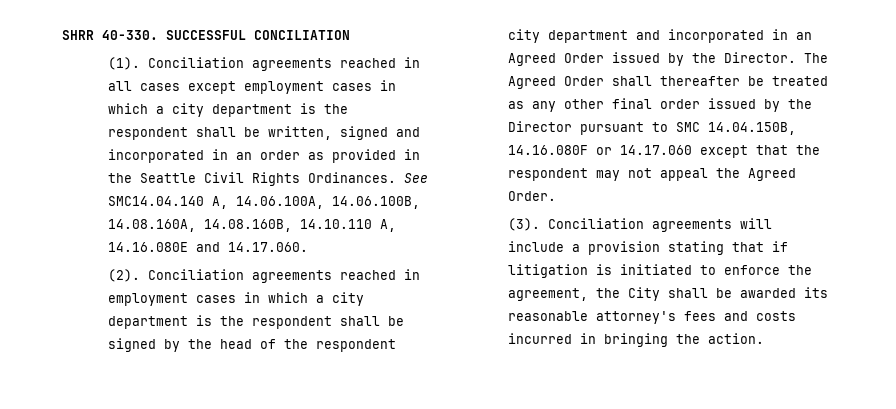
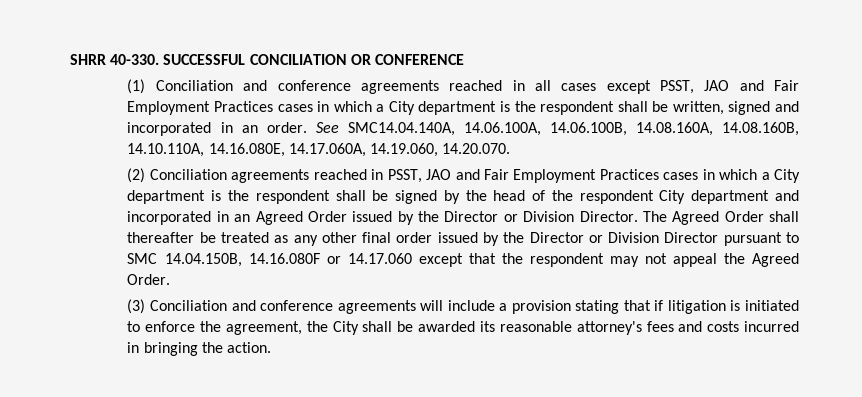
- SUCCESSFUL CONCILIATION
- (1). Conciliation agreements reached in all cases except employment cases in which a city department is the respondent shall be written, signed and incorporated in an order as provided in the Seattle Civil Rights Ordinances. See SMC14.04.140 A, 14.06.100A, 14.06.100B, 14.08.160A, 14.08.160B, 14.10.110 A, 14.16.080E and 14.17.060.
- (2). Conciliation agreements reached in employment cases in which a city department is the respondent shall be signed by the head of the respondent city department and incorporated in an Agreed Order issued by the Director.
+ SUCCESSFUL CONCILIATION OR CONFERENCE
+ (1) Conciliation and conference agreements reached in all cases except PSST, JAO and Fair Employment Practices cases in which a City department is the respondent shall be written, signed and incorporated in an order. See SMC14.04.140A, 14.06.100A, 14.06.100B, 14.08.160A, 14.08.160B, 14.10.110A, 14.16.080E, 14.17.060A, 14.19.060, 14.20.070.
+ (2) Conciliation agreements reached in PSST, JAO and Fair Employment Practices cases in which a City department is the respondent shall be signed by the head of the respondent City department and incorporated in an Agreed Order issued by the Director or Division Director.
- The Agreed Order shall thereafter be treated as any other final order issued by the Director pursuant to SMC 14.04.150B, 14.16.080F or 14.17.060 except that the respondent may not appeal the Agreed Order.
+ The Agreed Order shall thereafter be treated as any other final order issued by the Director or Division Director pursuant to SMC 14.04.150B, 14.16.080F or 14.17.060 except that the respondent may not appeal the Agreed Order.
- (3). Conciliation agreements will include a provision stating that if litigation is initiated to enforce the agreement, the City shall be awarded its reasonable attorney's fees and costs incurred in bringing the action.
+ (3) Conciliation and conference agreements will include a provision stating that if litigation is initiated to enforce the agreement, the City shall be awarded its reasonable attorney's fees and costs incurred in bringing the action.

